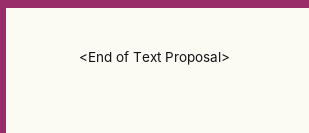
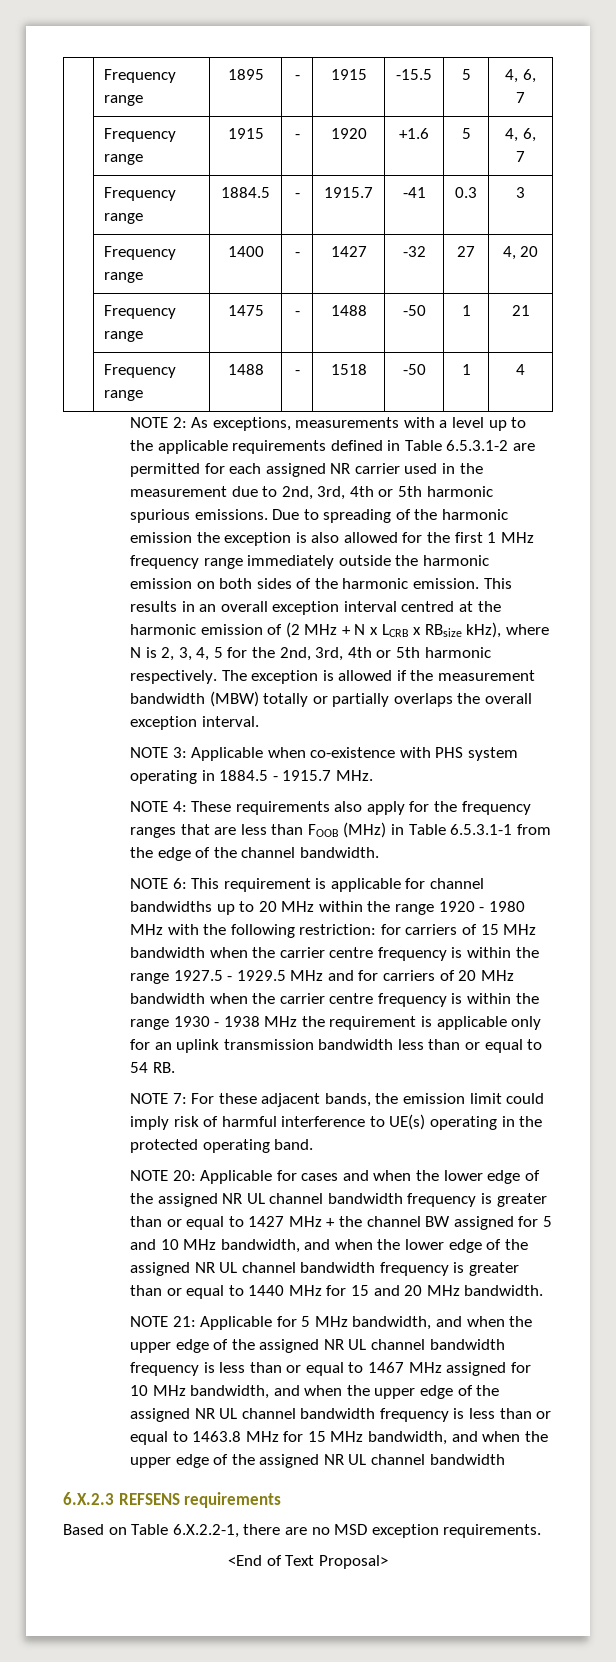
+ | Frequency range | 1895 | - | 1915 | -15.5 | 5 | 4, 6, 7
+ | Frequency range | 1915 | - | 1920 | +1.6 | 5 | 4, 6, 7
+ | Frequency range | 1884.5 | - | 1915.7 | -41 | 0.3 | 3
+ | Frequency range | 1400 | - | 1427 | -32 | 27 | 4, 20
+ | Frequency range | 1475 | - | 1488 | -50 | 1 | 21
+ | Frequency range | 1488 | - | 1518 | -50 | 1 | 4
+ NOTE 2: As exceptions, measurements with a level up to the applicable requirements defined in Table 6.5.3.1-2 are permitted for each assigned NR carrier used in the measurement due to 2nd, 3rd, 4th or 5th harmonic spurious emissions. Due to spreading of the harmonic emission the exception is also allowed for the first 1 MHz frequency range immediately outside the harmonic emission on both sides of the harmonic emission. This results in an overall exception interval centred at the harmonic emission of (2 MHz + N x LCRB x RBsize kHz), where N is 2, 3, 4, 5 for the 2nd, 3rd, 4th or 5th harmonic respectively. The exception is allowed if the measurement bandwidth (MBW) totally or partially overlaps the overall exception interval.
+ NOTE 3: Applicable when co-existence with PHS system operating in 1884.5 - 1915.7 MHz.
+ NOTE 4: These requirements also apply for the frequency ranges that are less than FOOB (MHz) in Table 6.5.3.1-1 from the edge of the channel bandwidth.
+ NOTE 6: This requirement is applicable for channel bandwidths up to 20 MHz within the range 1920 - 1980 MHz with the following restriction: for carriers of 15 MHz bandwidth when the carrier centre frequency is within the range 1927.5 - 1929.5 MHz and for carriers of 20 MHz bandwidth when the carrier centre frequency is within the range 1930 - 1938 MHz the requirement is applicable only for an uplink transmission bandwidth less than or equal to 54 RB.
+ NOTE 7: For these adjacent bands, the emission limit could imply risk of harmful interference to UE(s) operating in the protected operating band.
+ NOTE 20: Applicable for cases and when the lower edge of the assigned NR UL channel bandwidth frequency is greater than or equal to 1427 MHz + the channel BW assigned for 5 and 10 MHz bandwidth, and when the lower edge of the assigned NR UL channel bandwidth frequency is greater than or equal to 1440 MHz for 15 and 20 MHz bandwidth.
+ NOTE 21: Applicable for 5 MHz bandwidth, and when the upper edge of the assigned NR UL channel bandwidth frequency is less than or equal to 1467 MHz assigned for 10 MHz bandwidth, and when the upper edge of the assigned NR UL channel bandwidth frequency is less than or equal to 1463.8 MHz for 15 MHz bandwidth, and when the upper edge of the assigned NR UL channel bandwidth
+ 6.X.2.3 REFSENS requirements
+ Based on Table 6.X.2.2-1, there are no MSD exception requirements.

